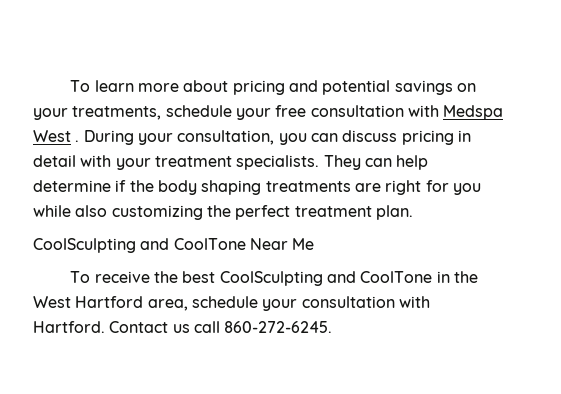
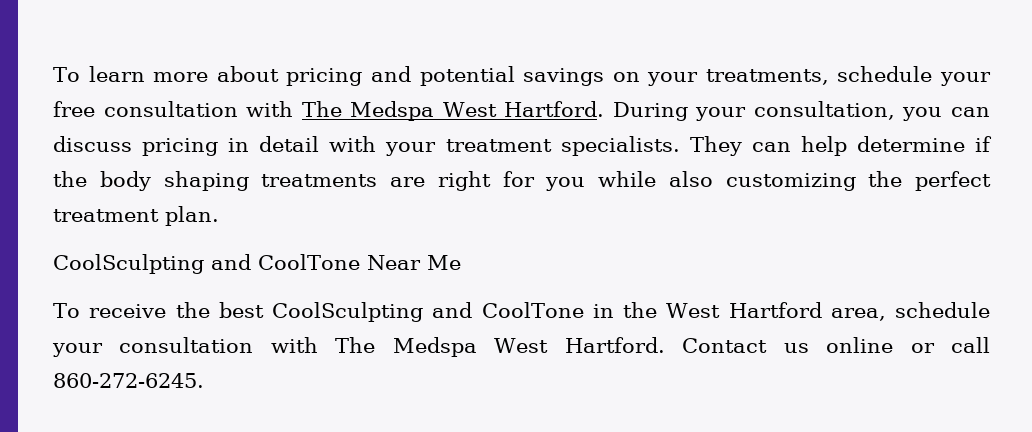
- To learn more about pricing and potential savings on your treatments, schedule your free consultation with Medspa West .
+ To learn more about pricing and potential savings on your treatments, schedule your free consultation with The Medspa West Hartford.
- To receive the best CoolSculpting and CoolTone in the West Hartford area, schedule your consultation with Hartford.
+ To receive the best CoolSculpting and CoolTone in the West Hartford area, schedule your consultation with The Medspa West Hartford.
- Contact us call 860-272-6245.
+ Contact us online or call 860-272-6245.

